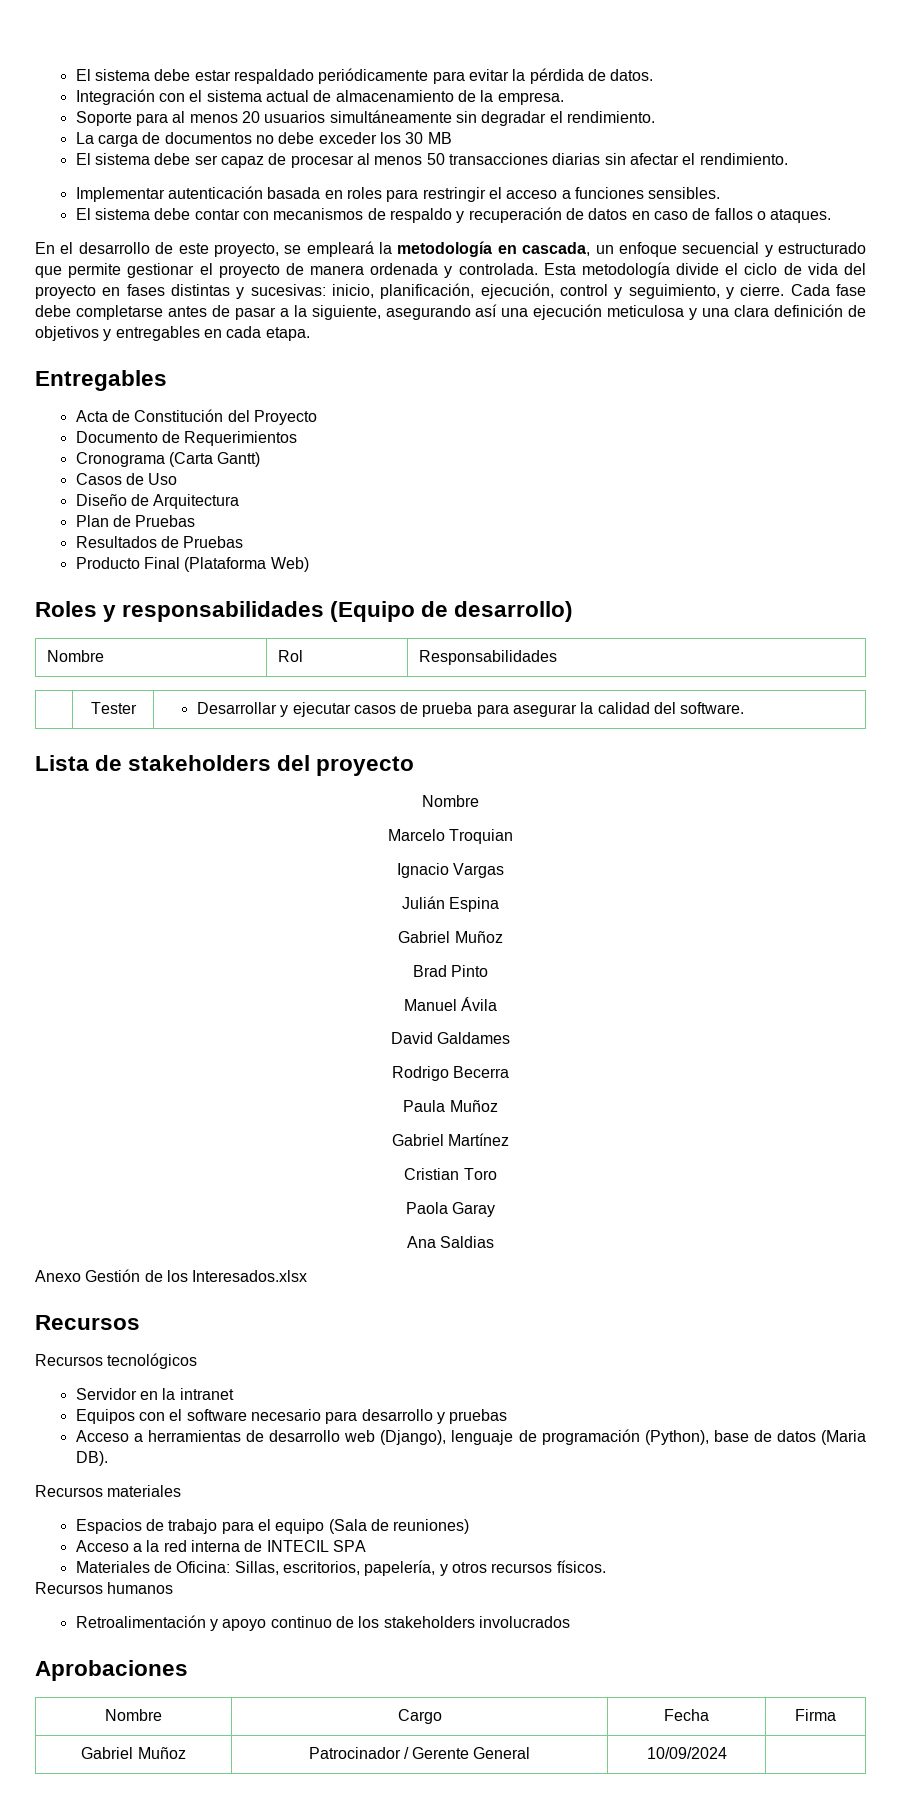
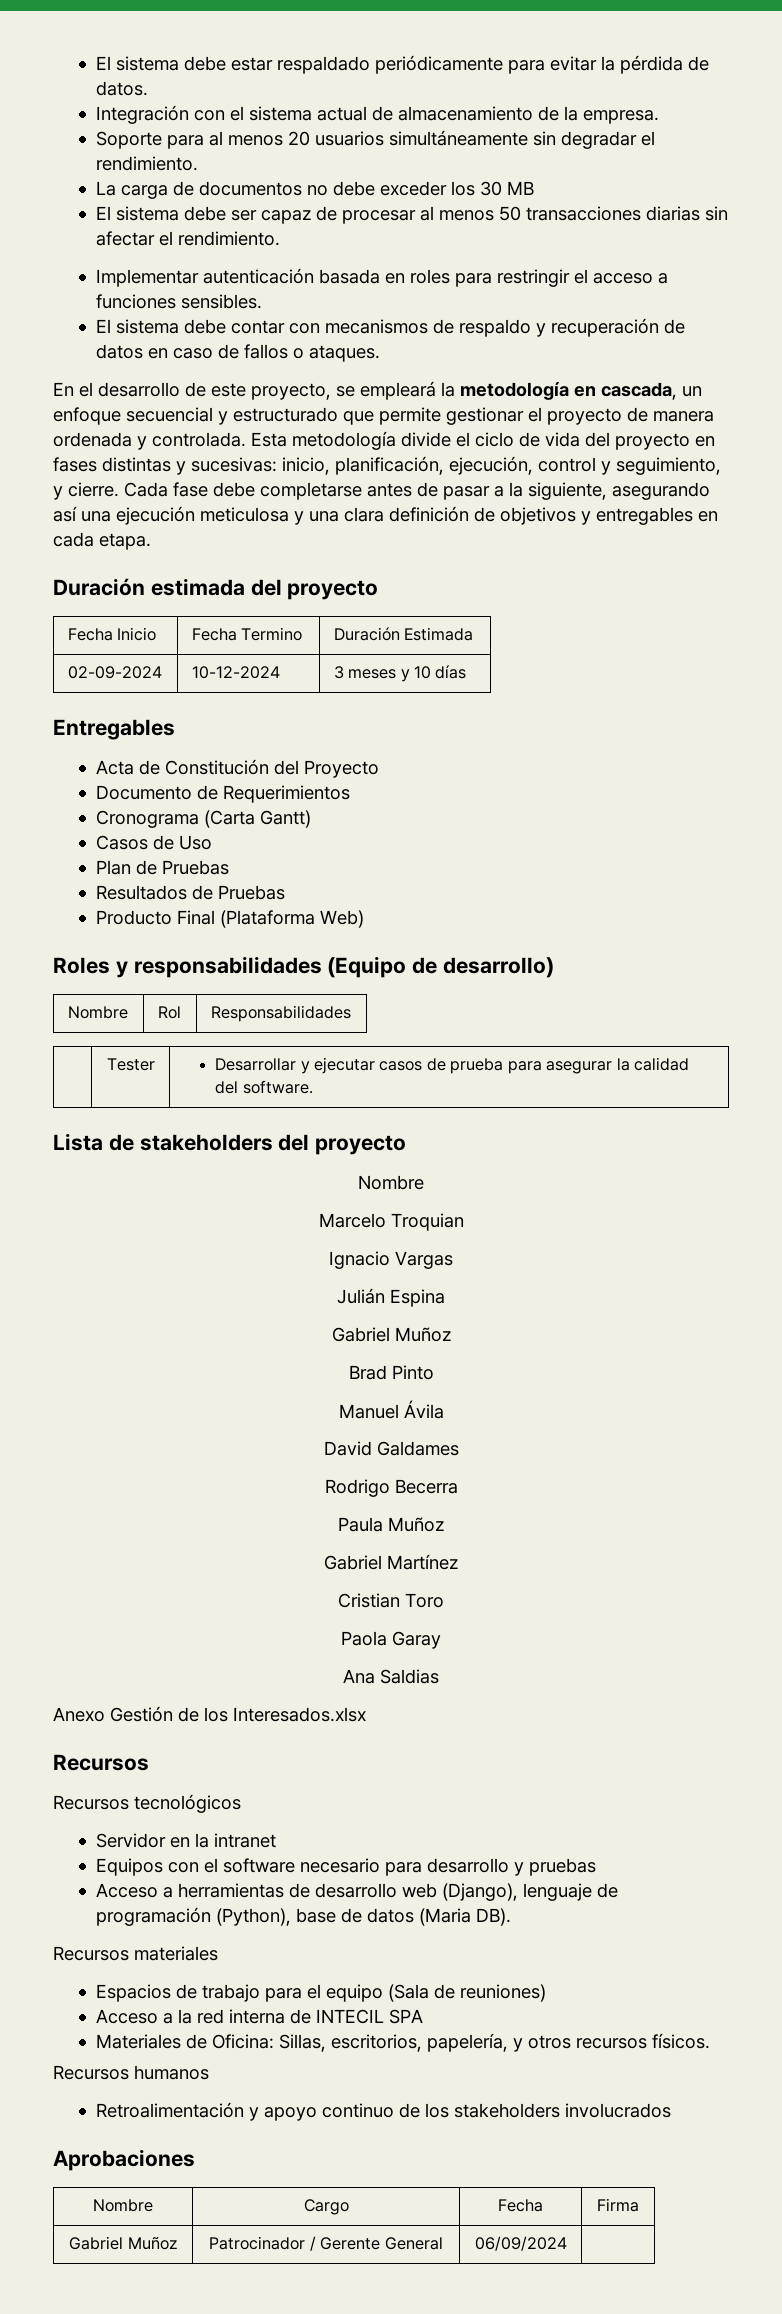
+ Duración estimada del proyecto
+ Fecha Inicio | Fecha Termino | Duración Estimada
+ 02-09-2024 | 10-12-2024 | 3 meses y 10 días
- Diseño de Arquitectura
- Gabriel Muñoz | Patrocinador / Gerente General | 10/09/2024 |
+ Gabriel Muñoz | Patrocinador / Gerente General | 06/09/2024 |

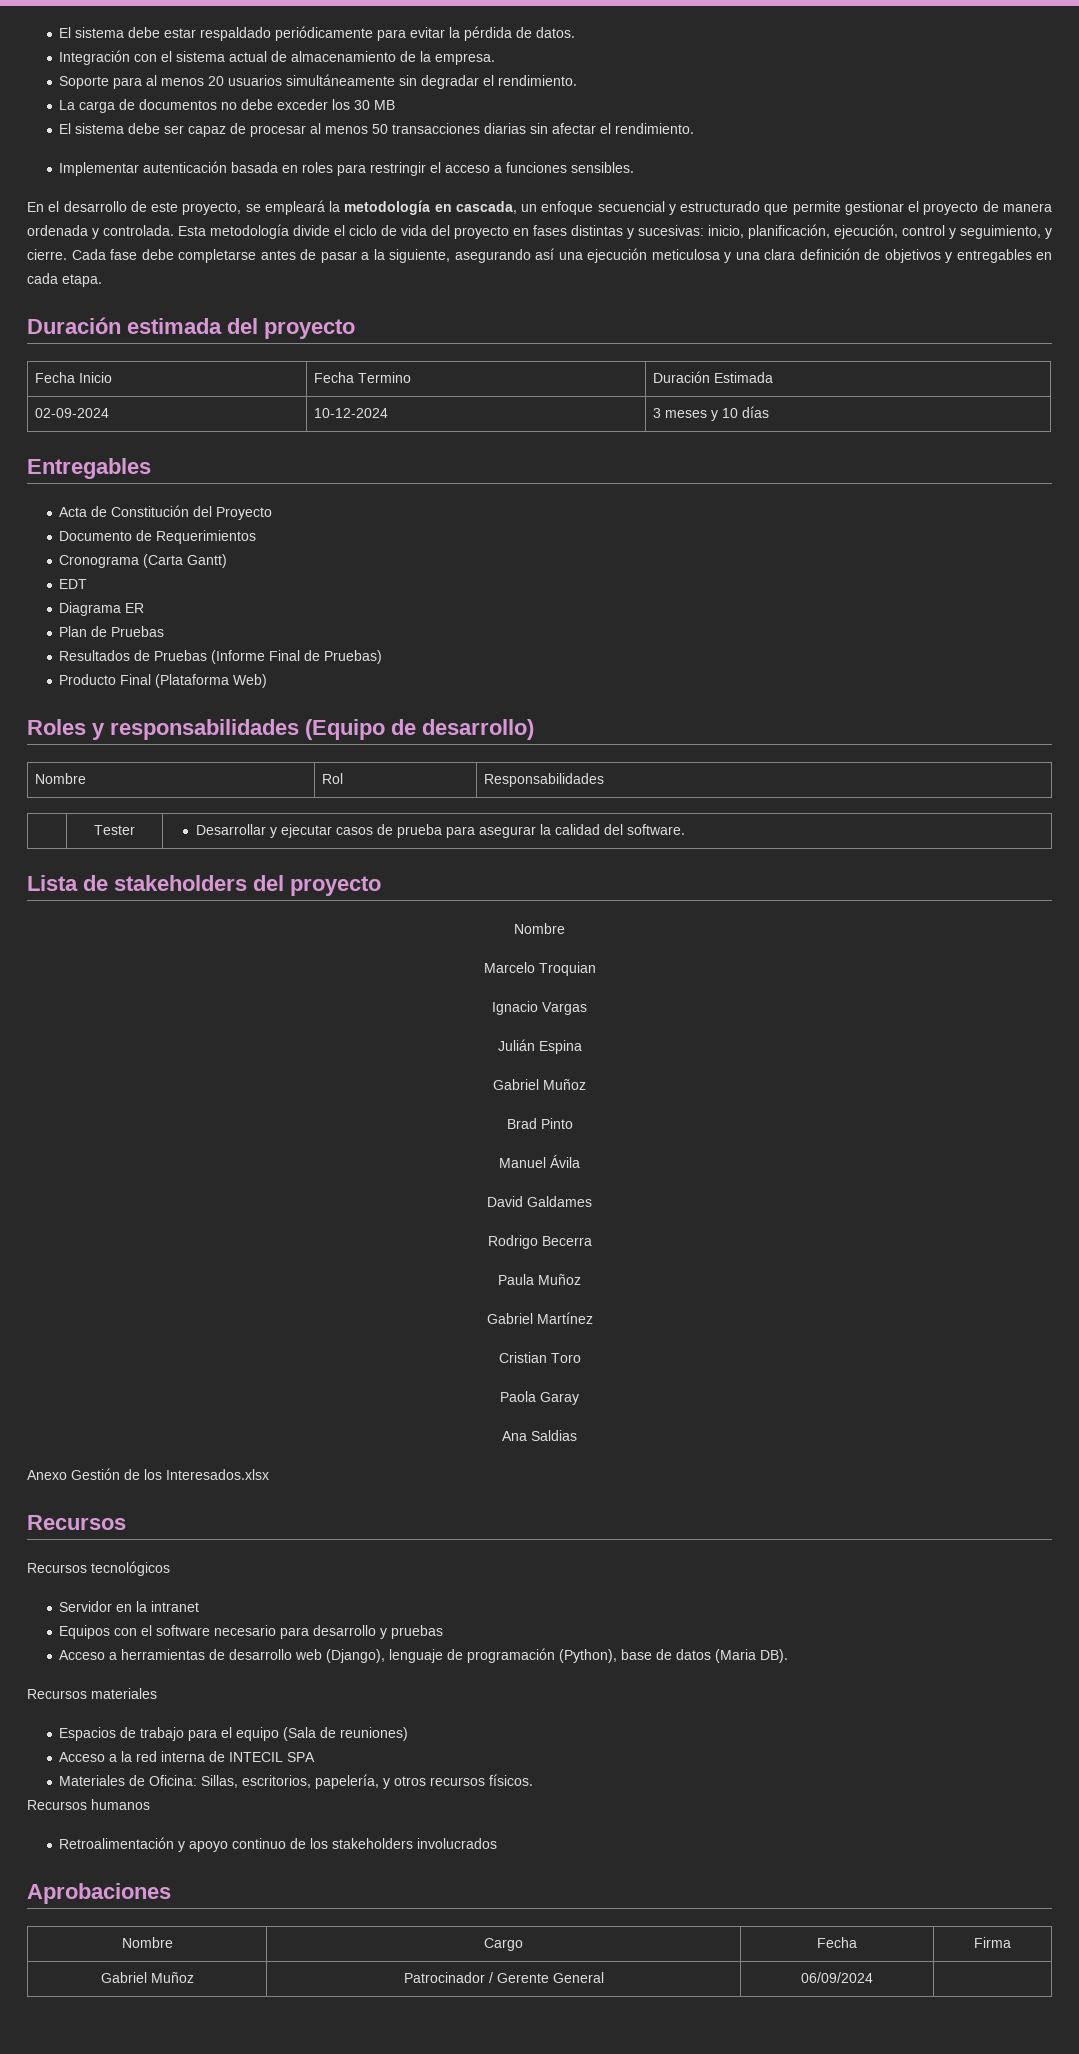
- El sistema debe contar con mecanismos de respaldo y recuperación de datos en caso de fallos o ataques.
- Casos de Uso
+ EDT
+ Diagrama ER
- Resultados de Pruebas
+ Resultados de Pruebas (Informe Final de Pruebas)

